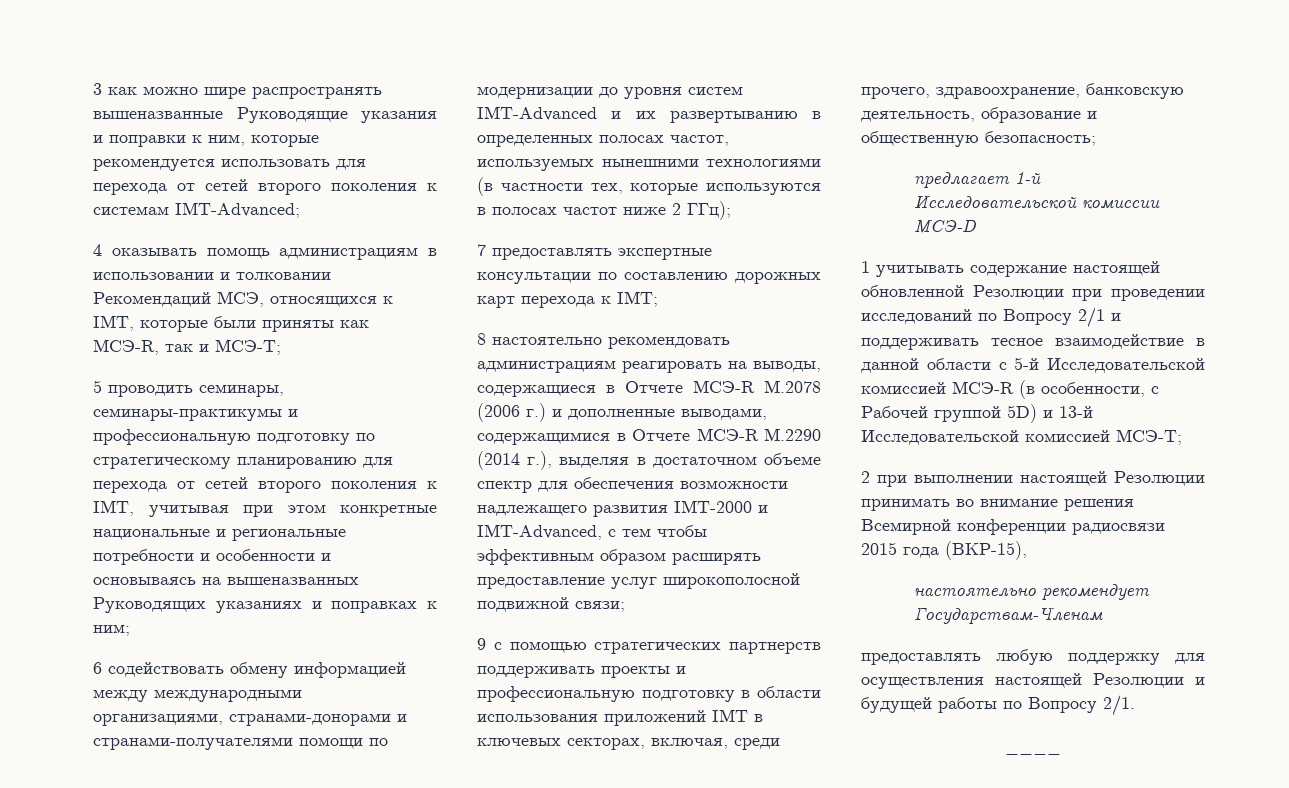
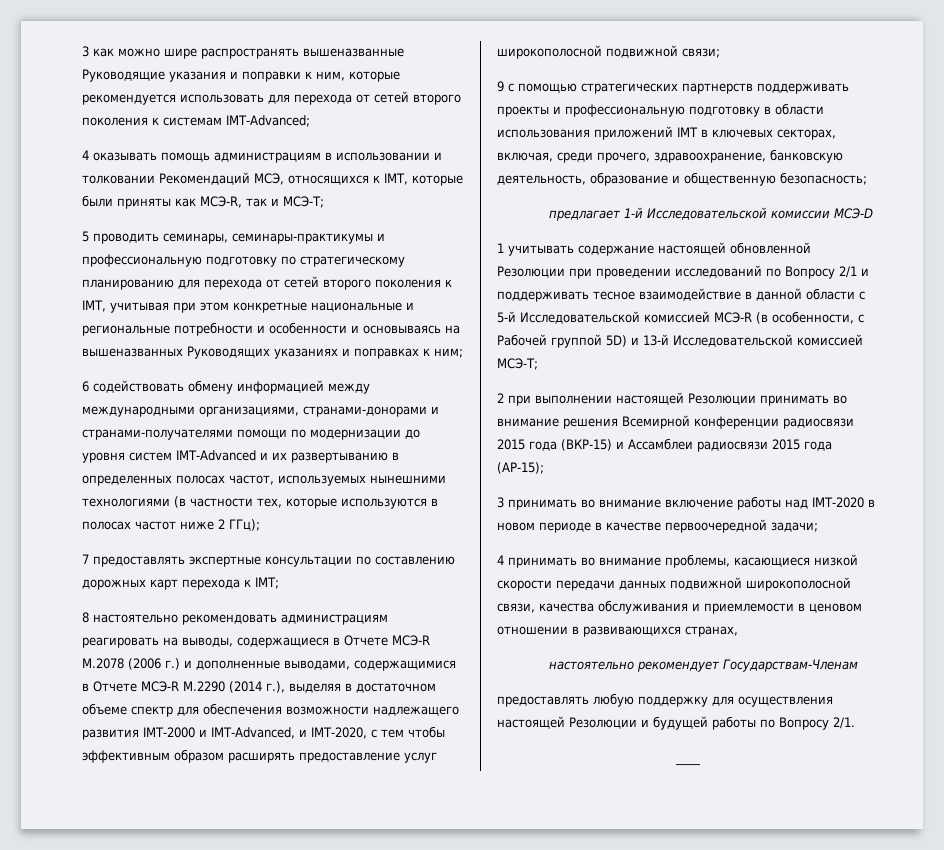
- 8 настоятельно рекомендовать администрациям реагировать на выводы, содержащиеся в Отчете МСЭ-R M.2078 (2006 г.) и дополненные выводами, содержащимися в Отчете МСЭ-R М.2290 (2014 г.), выделяя в достаточном объеме спектр для обеспечения возможности надлежащего развития IMT-2000 и IMT-Advanced, с тем чтобы эффективным образом расширять предоставление услуг широкополосной подвижной связи;
+ 8 настоятельно рекомендовать администрациям реагировать на выводы, содержащиеся в Отчете МСЭ-R M.2078 (2006 г.) и дополненные выводами, содержащимися в Отчете МСЭ-R М.2290 (2014 г.), выделяя в достаточном объеме спектр для обеспечения возможности надлежащего развития IMT-2000 и IMT-Advanced, и IMT-2020, с тем чтобы эффективным образом расширять предоставление услуг широкополосной подвижной связи;
- 2 при выполнении настоящей Резолюции принимать во внимание решения Всемирной конференции радиосвязи 2015 года (ВКР-15),
+ 2 при выполнении настоящей Резолюции принимать во внимание решения Всемирной конференции радиосвязи 2015 года (ВКР-15) и Ассамблеи радиосвязи 2015 года (АР-15);
+ 3 принимать во внимание включение работы над IMT-2020 в новом периоде в качестве первоочередной задачи;
+ 4 принимать во внимание проблемы, касающиеся низкой скорости передачи данных подвижной широкополосной связи, качества обслуживания и приемлемости в ценовом отношении в развивающихся странах,

